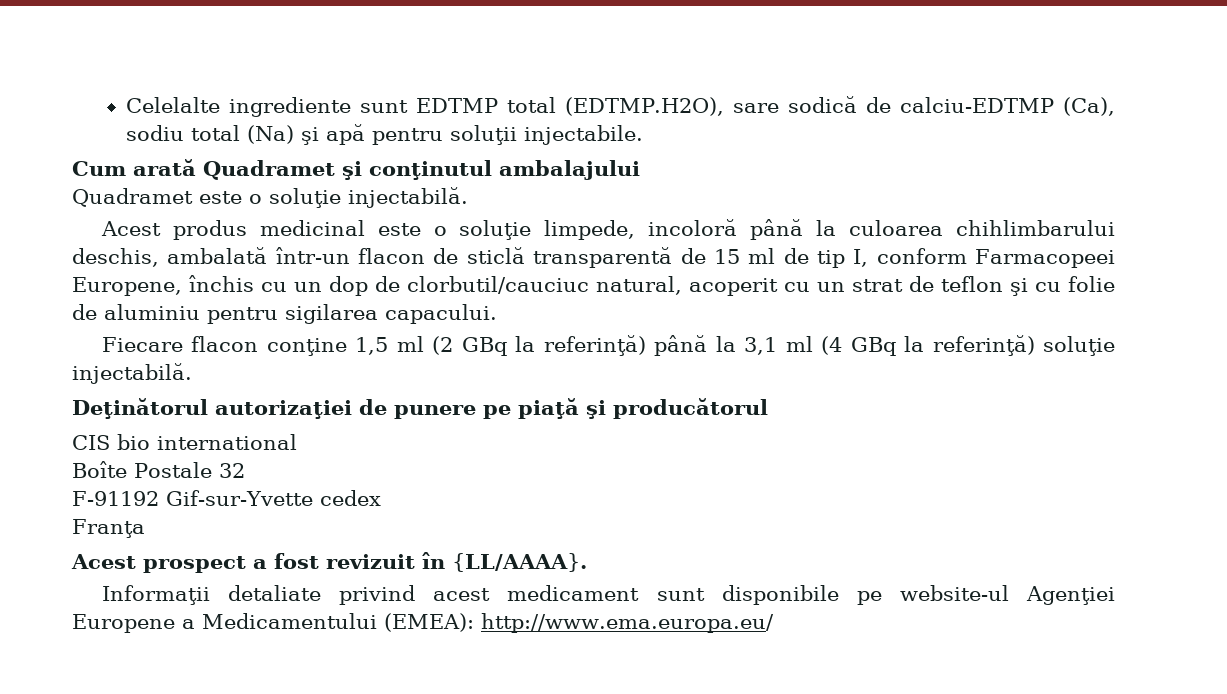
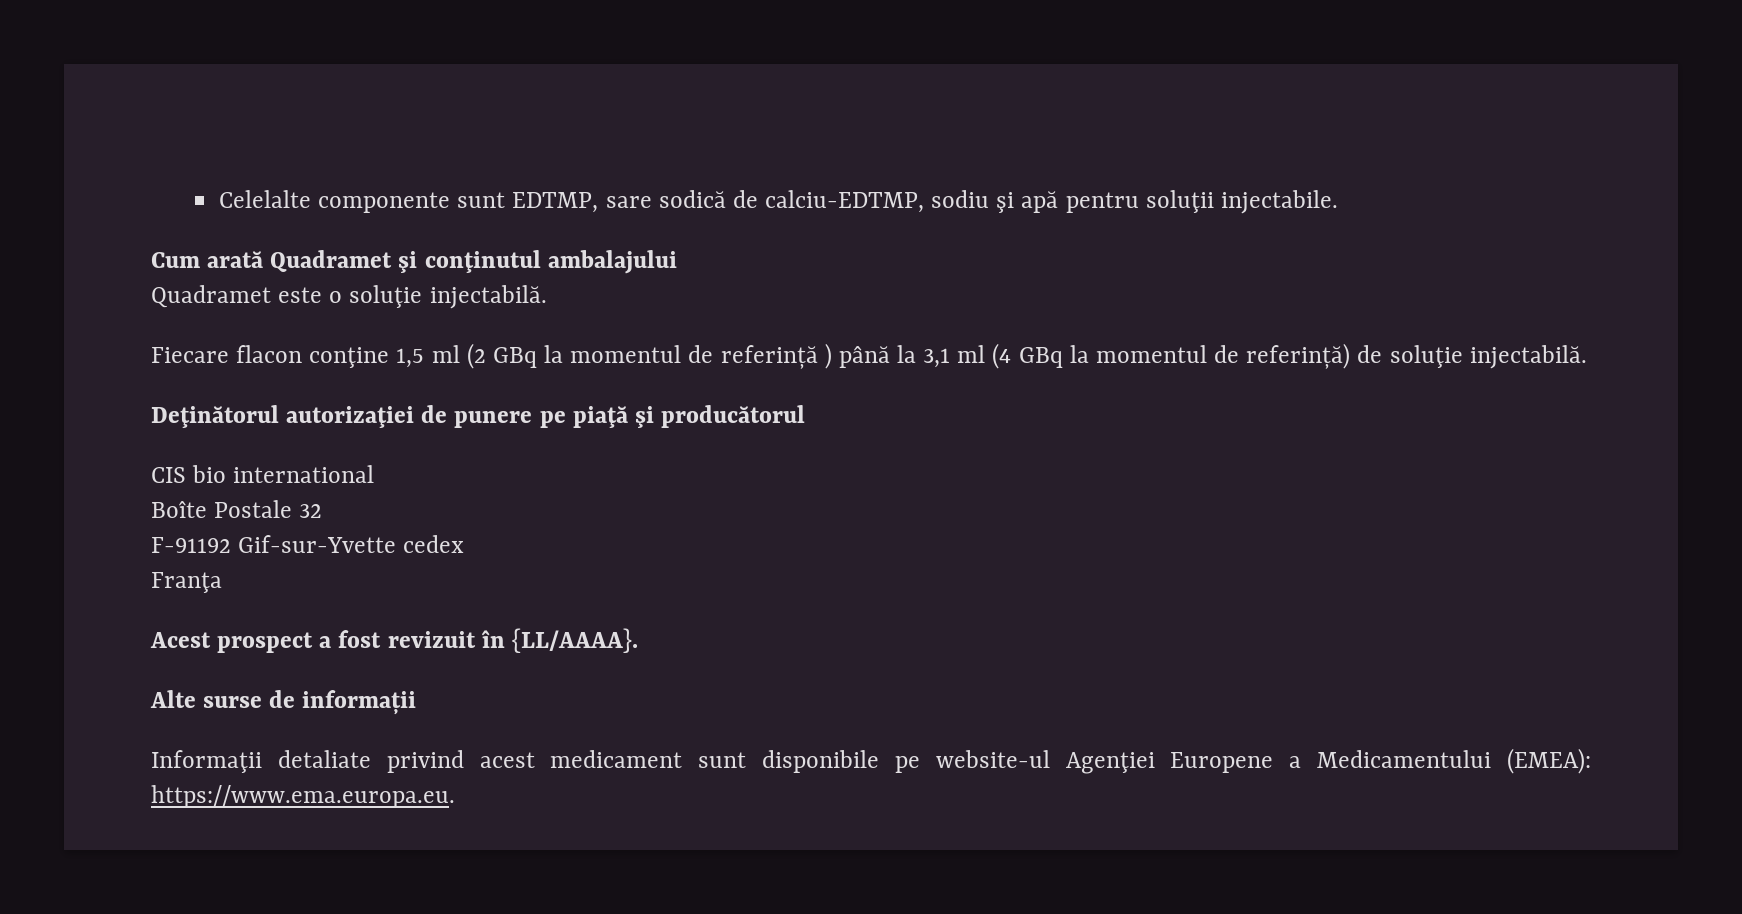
- Celelalte ingrediente sunt EDTMP total (EDTMP.H2O), sare sodică de calciu-EDTMP (Ca), sodiu total (Na) şi apă pentru soluţii injectabile.
+ Celelalte componente sunt EDTMP, sare sodică de calciu-EDTMP, sodiu şi apă pentru soluţii injectabile.
- Acest produs medicinal este o soluţie limpede, incoloră până la culoarea chihlimbarului deschis, ambalată într-un flacon de sticlă transparentă de 15 ml de tip I, conform Farmacopeei Europene, închis cu un dop de clorbutil/cauciuc natural, acoperit cu un strat de teflon şi cu folie de aluminiu pentru sigilarea capacului.
- Fiecare flacon conţine 1,5 ml (2 GBq la referinţă) până la 3,1 ml (4 GBq la referinţă) soluţie injectabilă.
+ Fiecare flacon conţine 1,5 ml (2 GBq la momentul de referință ) până la 3,1 ml (4 GBq la momentul de referință) de soluţie injectabilă.
+ Alte surse de informații
- Informaţii detaliate privind acest medicament sunt disponibile pe website-ul Agenţiei Europene a Medicamentului (EMEA): http://www.ema.europa.eu/
+ Informaţii detaliate privind acest medicament sunt disponibile pe website-ul Agenţiei Europene a Medicamentului (EMEA): https://www.ema.europa.eu.

